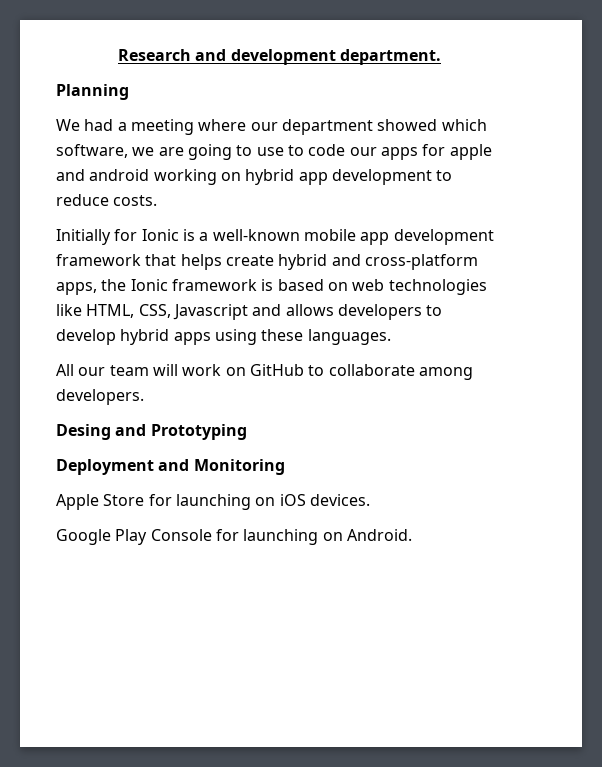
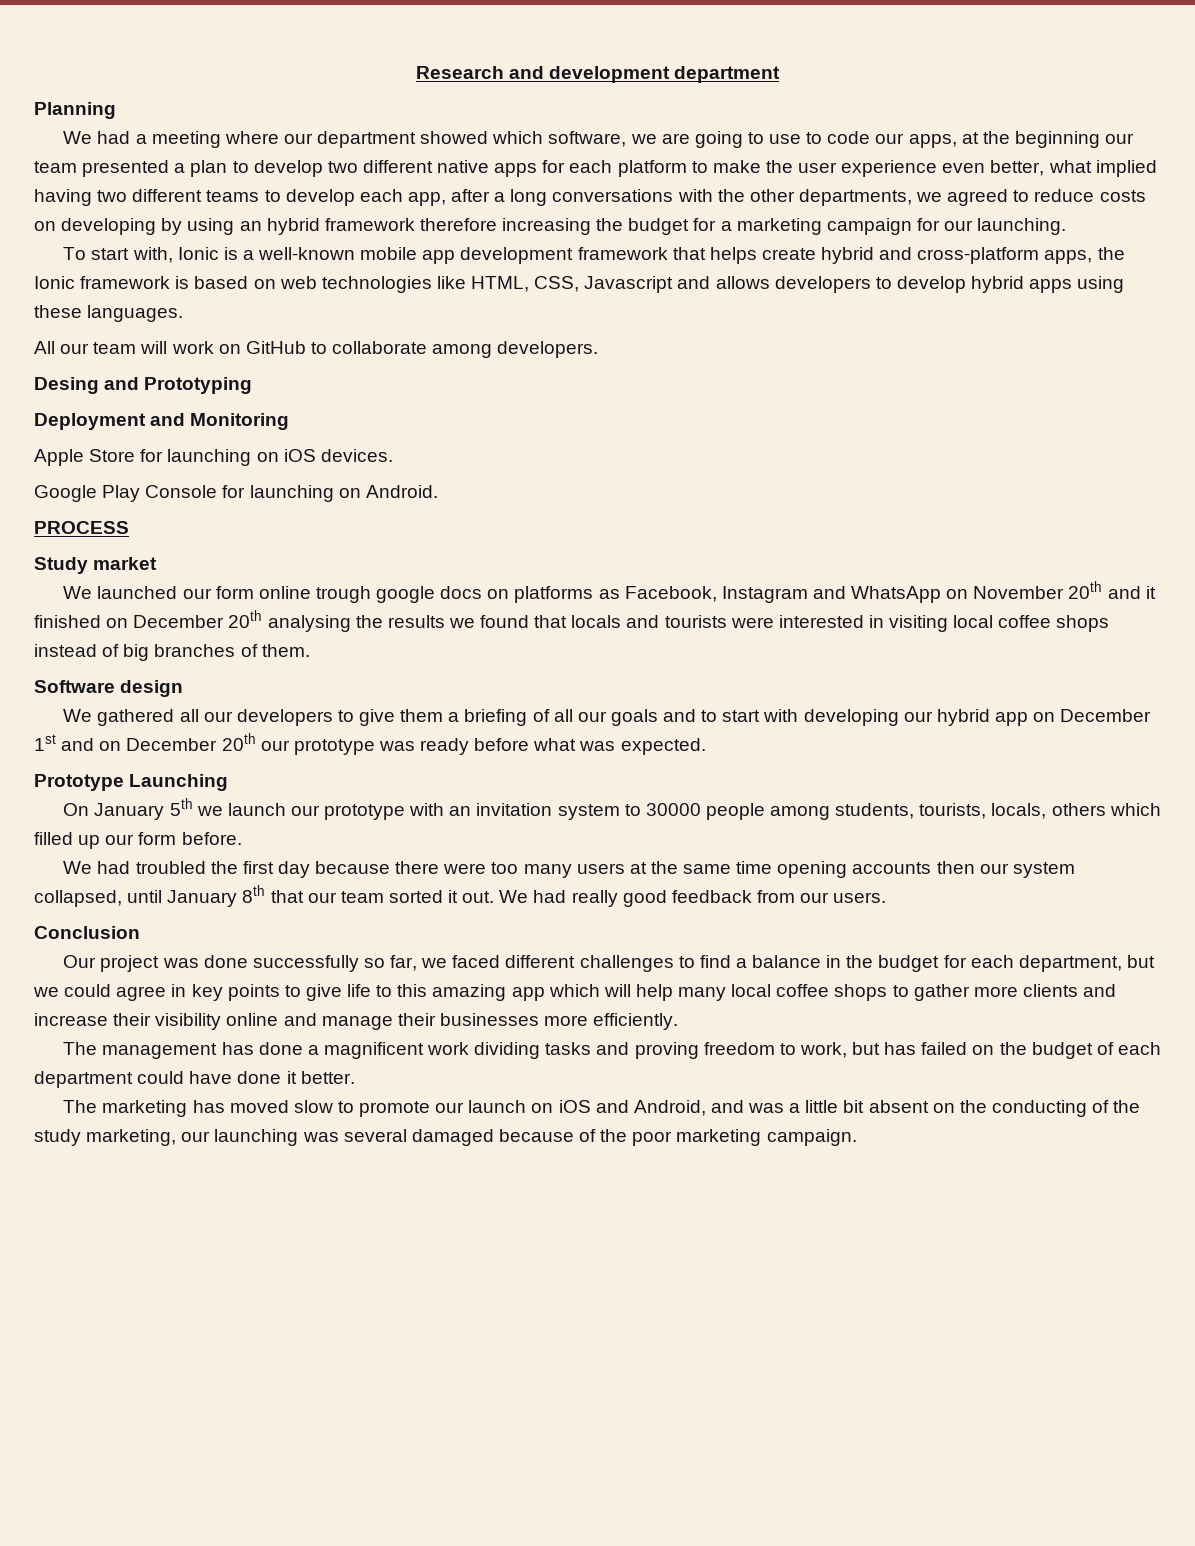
- Research and development department.
+ Research and development department
- We had a meeting where our department showed which software, we are going to use to code our apps for apple and android working on hybrid app development to reduce costs.
- Initially for Ionic is a well-known mobile app development framework that helps create hybrid and cross-platform apps, the Ionic framework is based on web technologies like HTML, CSS, Javascript and allows developers to develop hybrid apps using these languages.
+ We had a meeting where our department showed which software, we are going to use to code our apps, at the beginning our team presented a plan to develop two different native apps for each platform to make the user experience even better, what implied having two different teams to develop each app, after a long conversations with the other departments, we agreed to reduce costs on developing by using an hybrid framework therefore increasing the budget for a marketing campaign for our launching.
+ To start with, Ionic is a well-known mobile app development framework that helps create hybrid and cross-platform apps, the Ionic framework is based on web technologies like HTML, CSS, Javascript and allows developers to develop hybrid apps using these languages.
+ PROCESS
+ Study market
+ We launched our form online trough google docs on platforms as Facebook, Instagram and WhatsApp on November 20th and it finished on December 20th analysing the results we found that locals and tourists were interested in visiting local coffee shops instead of big branches of them.
+ Software design
+ We gathered all our developers to give them a briefing of all our goals and to start with developing our hybrid app on December 1st and on December 20th our prototype was ready before what was expected.
+ Prototype Launching
+ On January 5th we launch our prototype with an invitation system to 30000 people among students, tourists, locals, others which filled up our form before.
+ We had troubled the first day because there were too many users at the same time opening accounts then our system collapsed, until January 8th that our team sorted it out. We had really good feedback from our users.
+ Conclusion
+ Our project was done successfully so far, we faced different challenges to find a balance in the budget for each department, but we could agree in key points to give life to this amazing app which will help many local coffee shops to gather more clients and increase their visibility online and manage their businesses more efficiently.
+ The management has done a magnificent work dividing tasks and proving freedom to work, but has failed on the budget of each department could have done it better.
+ The marketing has moved slow to promote our launch on iOS and Android, and was a little bit absent on the conducting of the study marketing, our launching was several damaged because of the poor marketing campaign.

